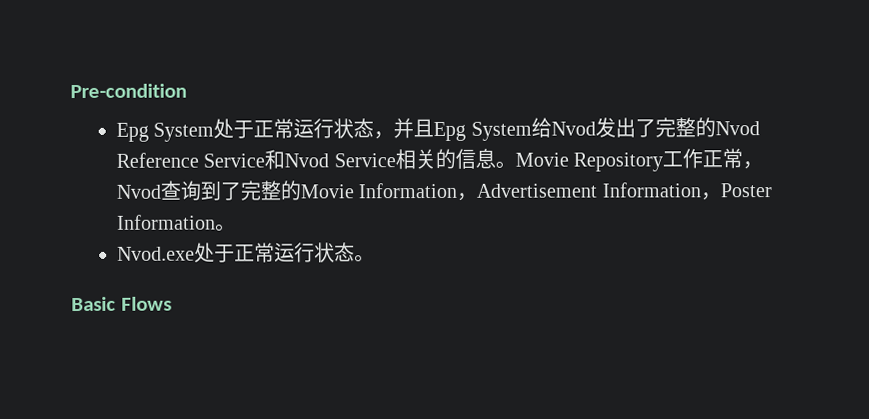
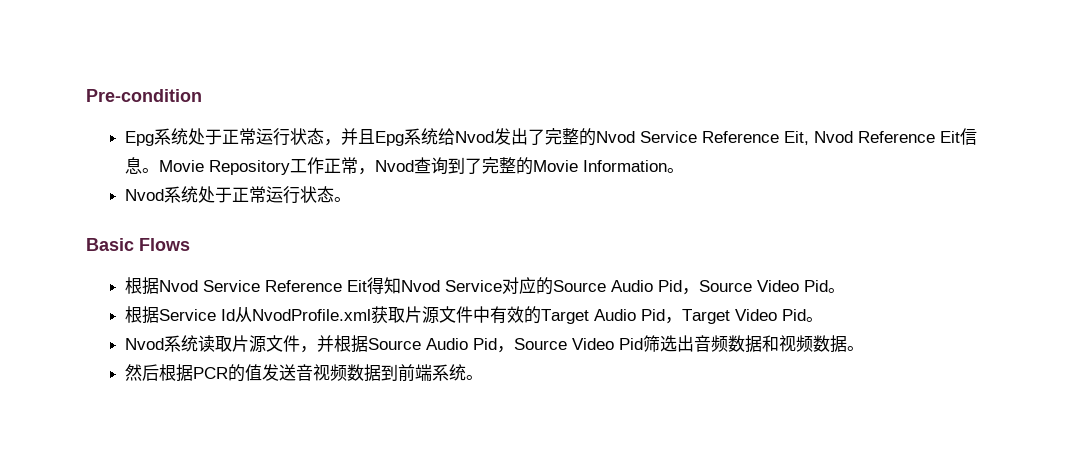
- Epg System处于正常运行状态，并且Epg System给Nvod发出了完整的Nvod Reference Service和Nvod Service相关的信息。
+ Epg系统处于正常运行状态，并且Epg系统给Nvod发出了完整的Nvod Service Reference Eit, Nvod Reference Eit信息。
- Movie Repository工作正常，Nvod查询到了完整的Movie Information，Advertisement Information，Poster Information。
- Nvod.exe处于正常运行状态。
+ Movie Repository工作正常，Nvod查询到了完整的Movie Information。
+ Nvod系统处于正常运行状态。
+ 根据Nvod Service Reference Eit得知Nvod Service对应的Source Audio Pid，Source Video Pid。
+ 根据Service Id从NvodProfile.xml获取片源文件中有效的Target Audio Pid，Target Video Pid。
+ Nvod系统读取片源文件，并根据Source Audio Pid，Source Video Pid筛选出音频数据和视频数据。
+ 然后根据PCR的值发送音视频数据到前端系统。

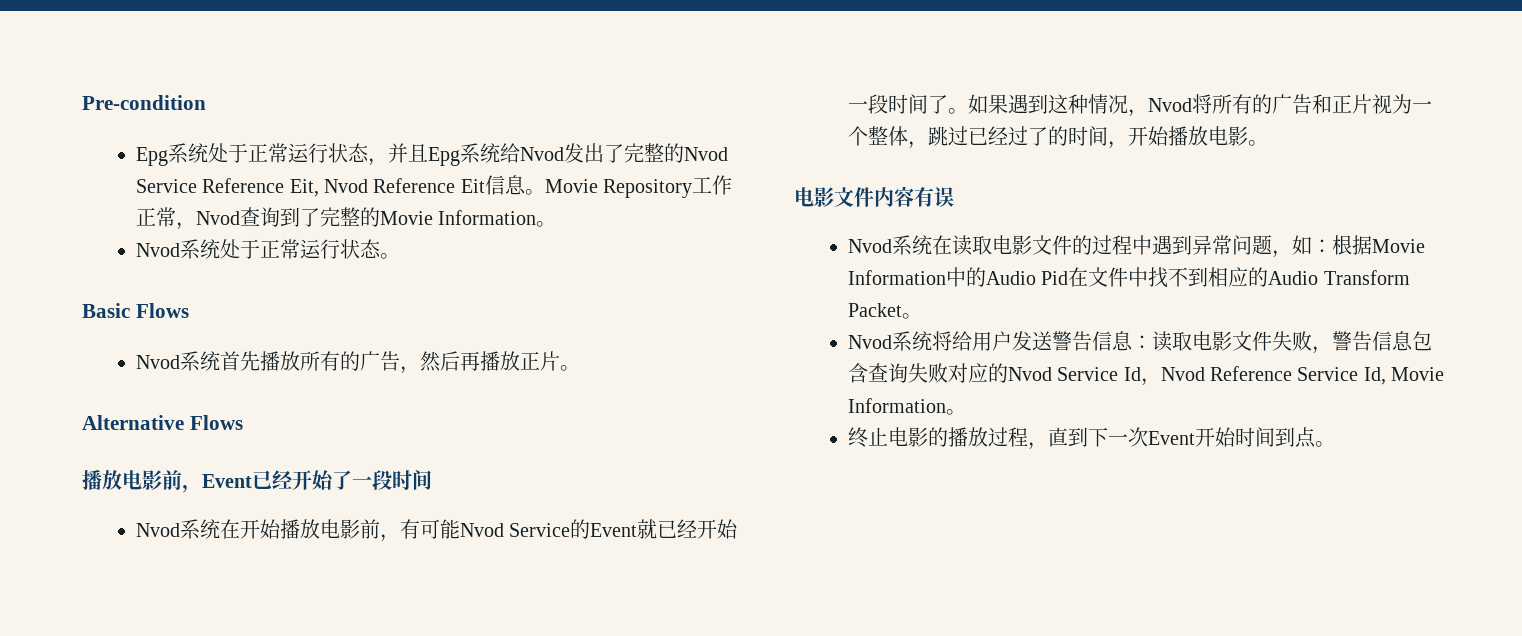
- 根据Nvod Service Reference Eit得知Nvod Service对应的Source Audio Pid，Source Video Pid。
- 根据Service Id从NvodProfile.xml获取片源文件中有效的Target Audio Pid，Target Video Pid。
- Nvod系统读取片源文件，并根据Source Audio Pid，Source Video Pid筛选出音频数据和视频数据。
- 然后根据PCR的值发送音视频数据到前端系统。
+ Nvod系统首先播放所有的广告，然后再播放正片。
+ Alternative Flows
+ 播放电影前，Event已经开始了一段时间
+ Nvod系统在开始播放电影前，有可能Nvod Service的Event就已经开始一段时间了。如果遇到这种情况，Nvod将所有的广告和正片视为一个整体，跳过已经过了的时间，开始播放电影。
+ 电影文件内容有误
+ Nvod系统在读取电影文件的过程中遇到异常问题，如：根据Movie Information中的Audio Pid在文件中找不到相应的Audio Transform Packet。
+ Nvod系统将给用户发送警告信息：读取电影文件失败，警告信息包含查询失败对应的Nvod Service Id，Nvod Reference Service Id, Movie Information。
+ 终止电影的播放过程，直到下一次Event开始时间到点。

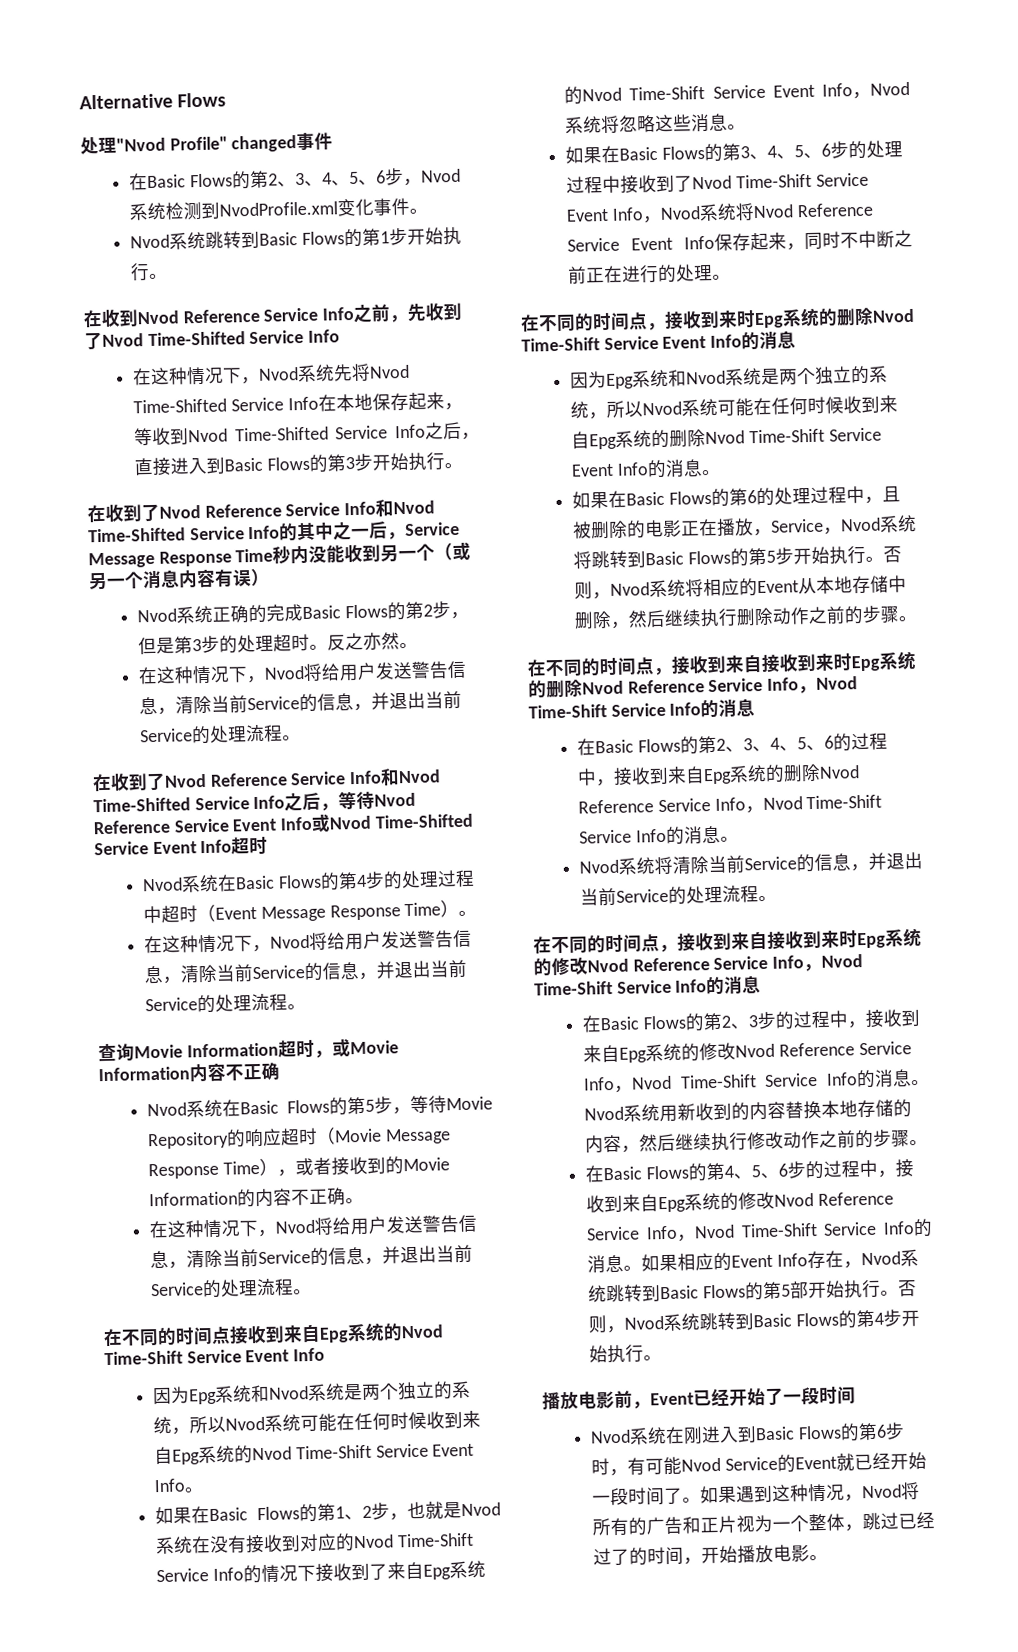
- Pre-condition
- Epg系统处于正常运行状态，并且Epg系统给Nvod发出了完整的Nvod Service Reference Eit, Nvod Reference Eit信息。Movie Repository工作正常，Nvod查询到了完整的Movie Information。
- Nvod系统处于正常运行状态。
- Basic Flows
- Nvod系统首先播放所有的广告，然后再播放正片。
  Alternative Flows
+ 处理"Nvod Profile" changed事件
+ 在Basic Flows的第2、3、4、5、6步，Nvod系统检测到NvodProfile.xml变化事件。
+ Nvod系统跳转到Basic Flows的第1步开始执行。
+ 在收到Nvod Reference Service Info之前，先收到了Nvod Time-Shifted Service Info
+ 在这种情况下，Nvod系统先将Nvod Time-Shifted Service Info在本地保存起来，等收到Nvod Time-Shifted Service Info之后，直接进入到Basic Flows的第3步开始执行。
+ 在收到了Nvod Reference Service Info和Nvod Time-Shifted Service Info的其中之一后，Service Message Response Time秒内没能收到另一个（或另一个消息内容有误）
+ Nvod系统正确的完成Basic Flows的第2步，但是第3步的处理超时。反之亦然。
+ 在这种情况下，Nvod将给用户发送警告信息，清除当前Service的信息，并退出当前Service的处理流程。
+ 在收到了Nvod Reference Service Info和Nvod Time-Shifted Service Info之后，等待Nvod Reference Service Event Info或Nvod Time-Shifted Service Event Info超时
+ Nvod系统在Basic Flows的第4步的处理过程中超时（Event Message Response Time）。
+ 在这种情况下，Nvod将给用户发送警告信息，清除当前Service的信息，并退出当前Service的处理流程。
+ 查询Movie Information超时，或Movie Information内容不正确
+ Nvod系统在Basic Flows的第5步，等待Movie Repository的响应超时（Movie Message Response Time），或者接收到的Movie Information的内容不正确。
+ 在这种情况下，Nvod将给用户发送警告信息，清除当前Service的信息，并退出当前Service的处理流程。
+ 在不同的时间点接收到来自Epg系统的Nvod Time-Shift Service Event Info
+ 因为Epg系统和Nvod系统是两个独立的系统，所以Nvod系统可能在任何时候收到来自Epg系统的Nvod Time-Shift Service Event Info。
+ 如果在Basic Flows的第1、2步，也就是Nvod系统在没有接收到对应的Nvod Time-Shift Service Info的情况下接收到了来自Epg系统的Nvod Time-Shift Service Event Info，Nvod系统将忽略这些消息。
+ 如果在Basic Flows的第3、4、5、6步的处理过程中接收到了Nvod Time-Shift Service Event Info，Nvod系统将Nvod Reference Service Event Info保存起来，同时不中断之前正在进行的处理。
+ 在不同的时间点，接收到来时Epg系统的删除Nvod Time-Shift Service Event Info的消息
+ 因为Epg系统和Nvod系统是两个独立的系统，所以Nvod系统可能在任何时候收到来自Epg系统的删除Nvod Time-Shift Service Event Info的消息。
+ 如果在Basic Flows的第6的处理过程中，且被删除的电影正在播放，Service，Nvod系统将跳转到Basic Flows的第5步开始执行。否则，Nvod系统将相应的Event从本地存储中删除，然后继续执行删除动作之前的步骤。
+ 在不同的时间点，接收到来自接收到来时Epg系统的删除Nvod Reference Service Info，Nvod Time-Shift Service Info的消息
+ 在Basic Flows的第2、3、4、5、6的过程中，接收到来自Epg系统的删除Nvod Reference Service Info，Nvod Time-Shift Service Info的消息。
+ Nvod系统将清除当前Service的信息，并退出当前Service的处理流程。
+ 在不同的时间点，接收到来自接收到来时Epg系统的修改Nvod Reference Service Info，Nvod Time-Shift Service Info的消息
+ 在Basic Flows的第2、3步的过程中，接收到来自Epg系统的修改Nvod Reference Service Info，Nvod Time-Shift Service Info的消息。Nvod系统用新收到的内容替换本地存储的内容，然后继续执行修改动作之前的步骤。
+ 在Basic Flows的第4、5、6步的过程中，接收到来自Epg系统的修改Nvod Reference Service Info，Nvod Time-Shift Service Info的消息。如果相应的Event Info存在，Nvod系统跳转到Basic Flows的第5部开始执行。否则，Nvod系统跳转到Basic Flows的第4步开始执行。
- Nvod系统在开始播放电影前，有可能Nvod Service的Event就已经开始一段时间了。
+ Nvod系统在刚进入到Basic Flows的第6步时，有可能Nvod Service的Event就已经开始一段时间了。
- 电影文件内容有误
- Nvod系统在读取电影文件的过程中遇到异常问题，如：根据Movie Information中的Audio Pid在文件中找不到相应的Audio Transform Packet。
- Nvod系统将给用户发送警告信息：读取电影文件失败，警告信息包含查询失败对应的Nvod Service Id，Nvod Reference Service Id, Movie Information。
- 终止电影的播放过程，直到下一次Event开始时间到点。

